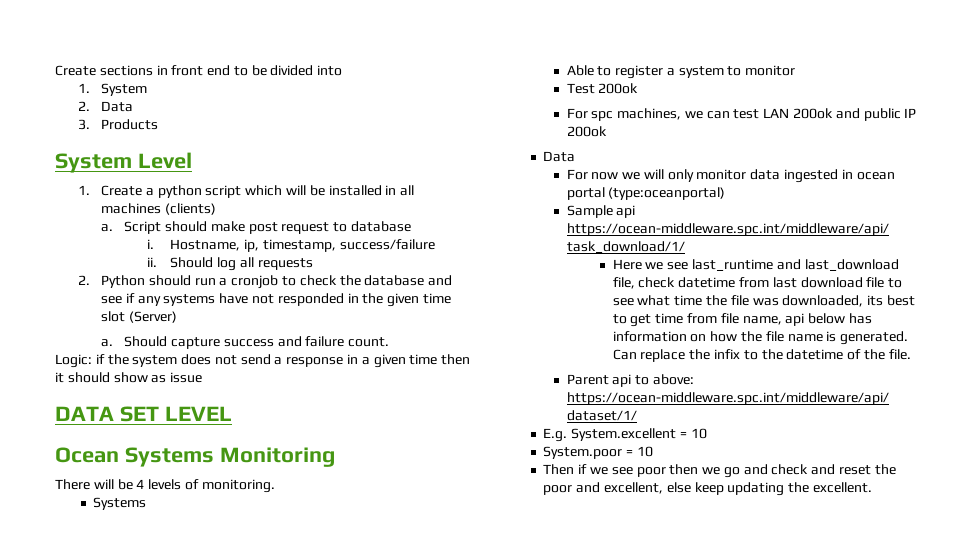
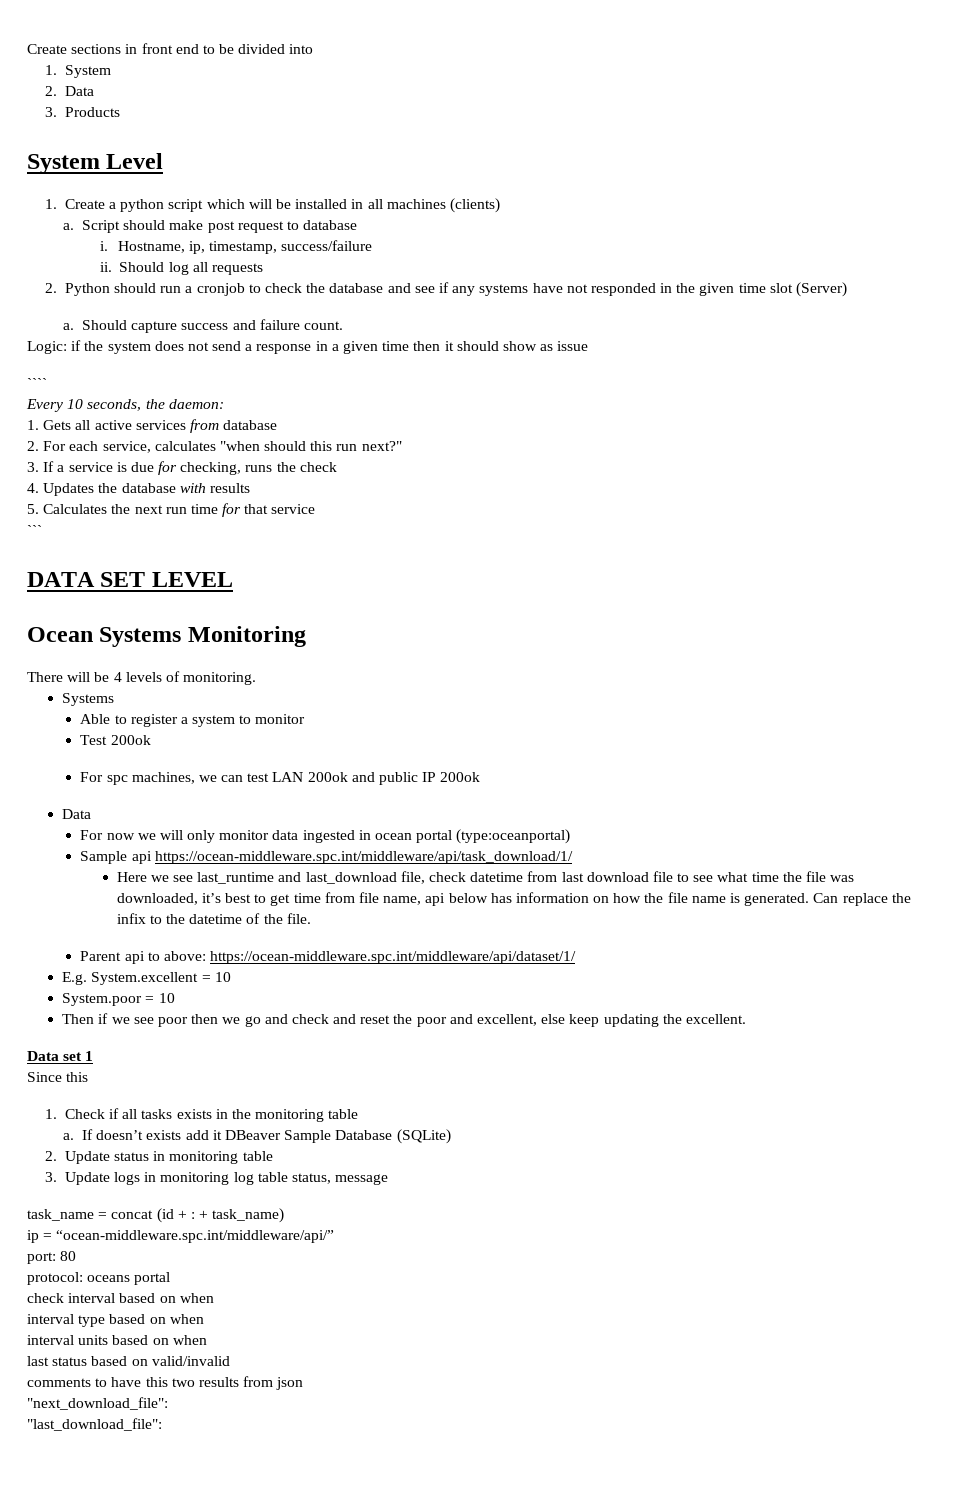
+ ````
+ Every 10 seconds, the daemon:
+ 1. Gets all active services from database
+ 2. For each service, calculates "when should this run next?"
+ 3. If a service is due for checking, runs the check
+ 4. Updates the database with results
+ 5. Calculates the next run time for that service
+ ```
- Here we see last_runtime and last_download file, check datetime from last download file to see what time the file was downloaded, its best to get time from file name, api below has information on how the file name is generated.
+ Here we see last_runtime and last_download file, check datetime from last download file to see what time the file was downloaded, it’s best to get time from file name, api below has information on how the file name is generated.
+ Data set 1
+ Since this
+ 1. Check if all tasks exists in the monitoring table
+ a. If doesn’t exists add it DBeaver Sample Database (SQLite)
+ 2. Update status in monitoring table
+ 3. Update logs in monitoring log table status, message
+ task_name = concat (id + : + task_name)
+ ip = “ocean-middleware.spc.int/middleware/api/”
+ port: 80
+ protocol: oceans portal
+ check interval based on when
+ interval type based on when
+ interval units based on when
+ last status based on valid/invalid
+ comments to have this two results from json
+ "next_download_file":
+ "last_download_file":

